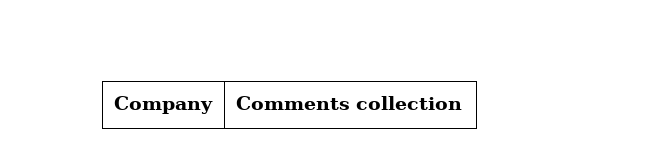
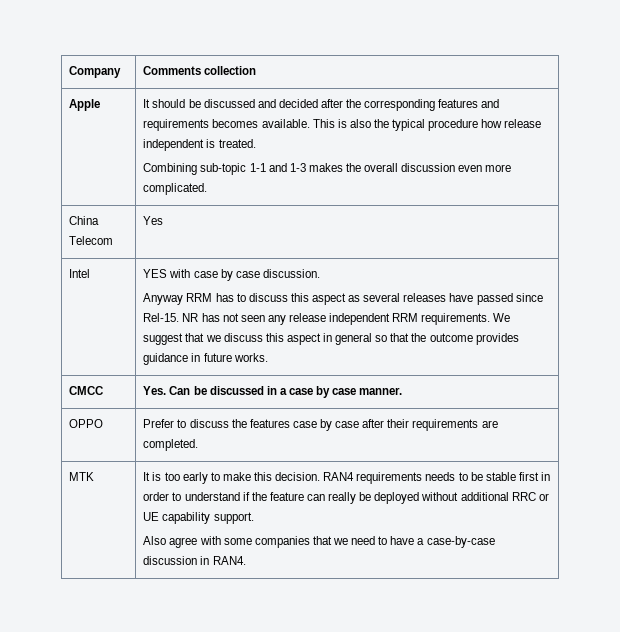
+ Apple | It should be discussed and decided after the corresponding features and requirements becomes available. This is also the typical procedure how release independent is treated.
+ Combining sub-topic 1-1 and 1-3 makes the overall discussion even more complicated.
+ China Telecom | Yes
+ Intel | YES with case by case discussion.
+ Anyway RRM has to discuss this aspect as several releases have passed since Rel-15. NR has not seen any release independent RRM requirements. We suggest that we discuss this aspect in general so that the outcome provides guidance in future works.
+ CMCC | Yes. Can be discussed in a case by case manner.
+ OPPO | Prefer to discuss the features case by case after their requirements are completed.
+ MTK | It is too early to make this decision. RAN4 requirements needs to be stable first in order to understand if the feature can really be deployed without additional RRC or UE capability support.
+ Also agree with some companies that we need to have a case-by-case discussion in RAN4.

